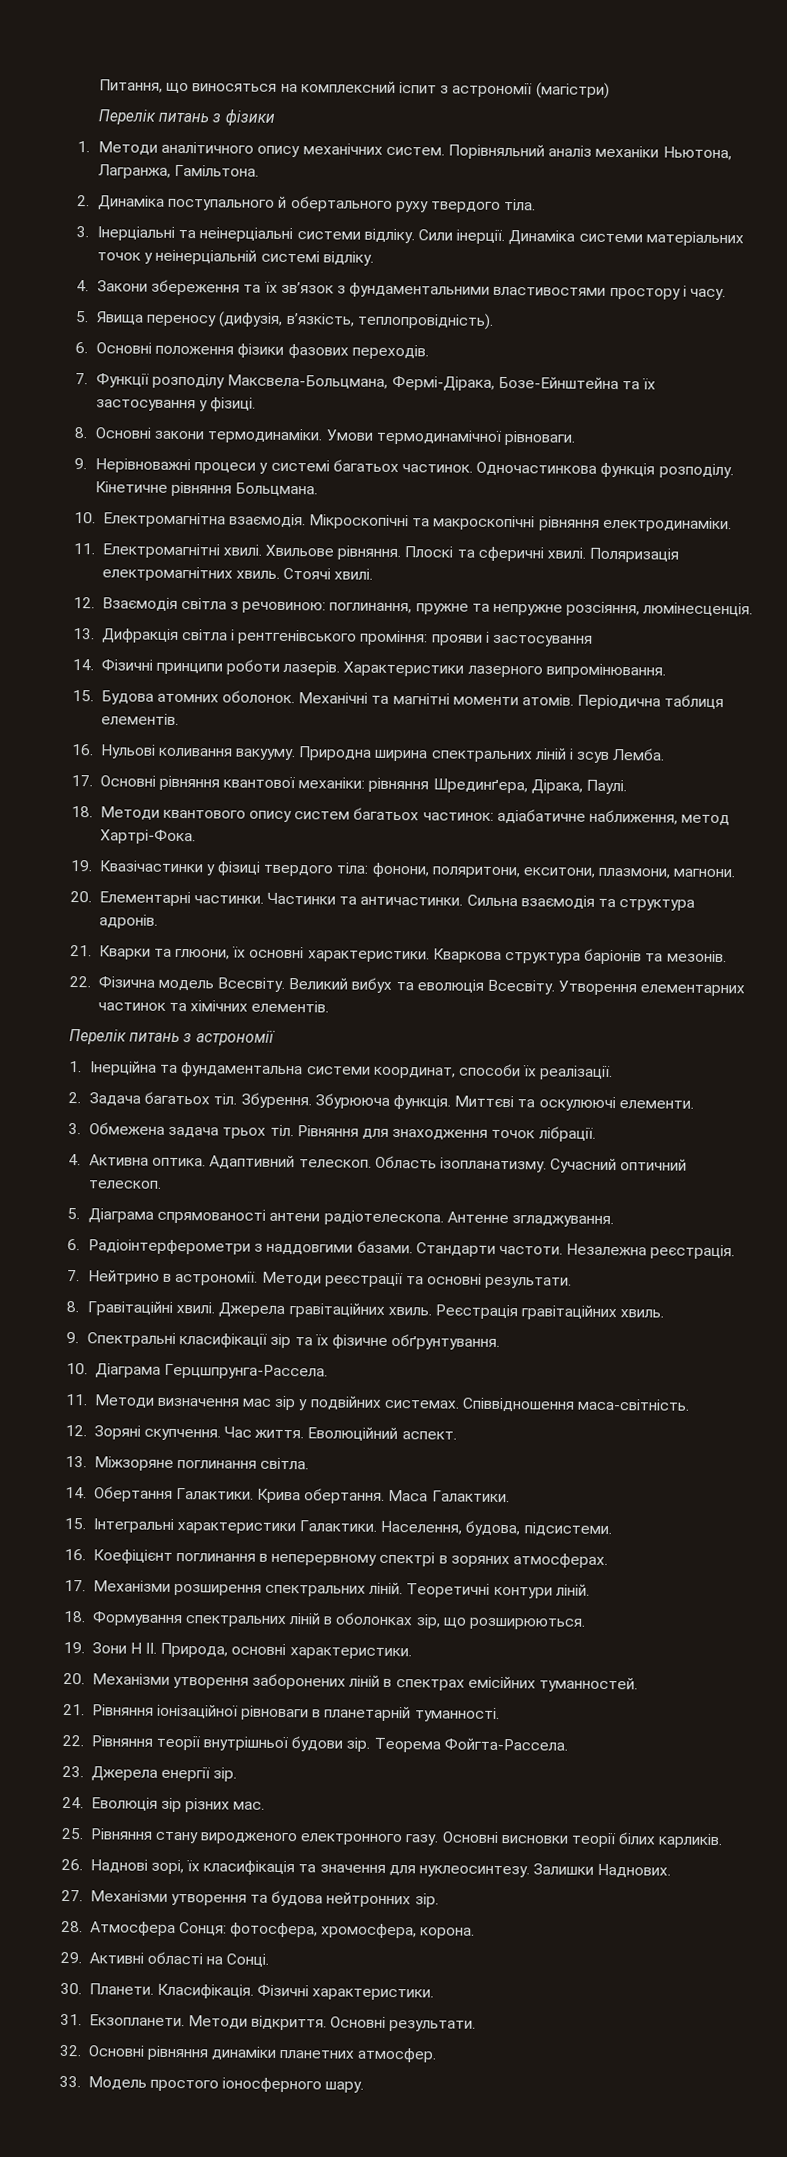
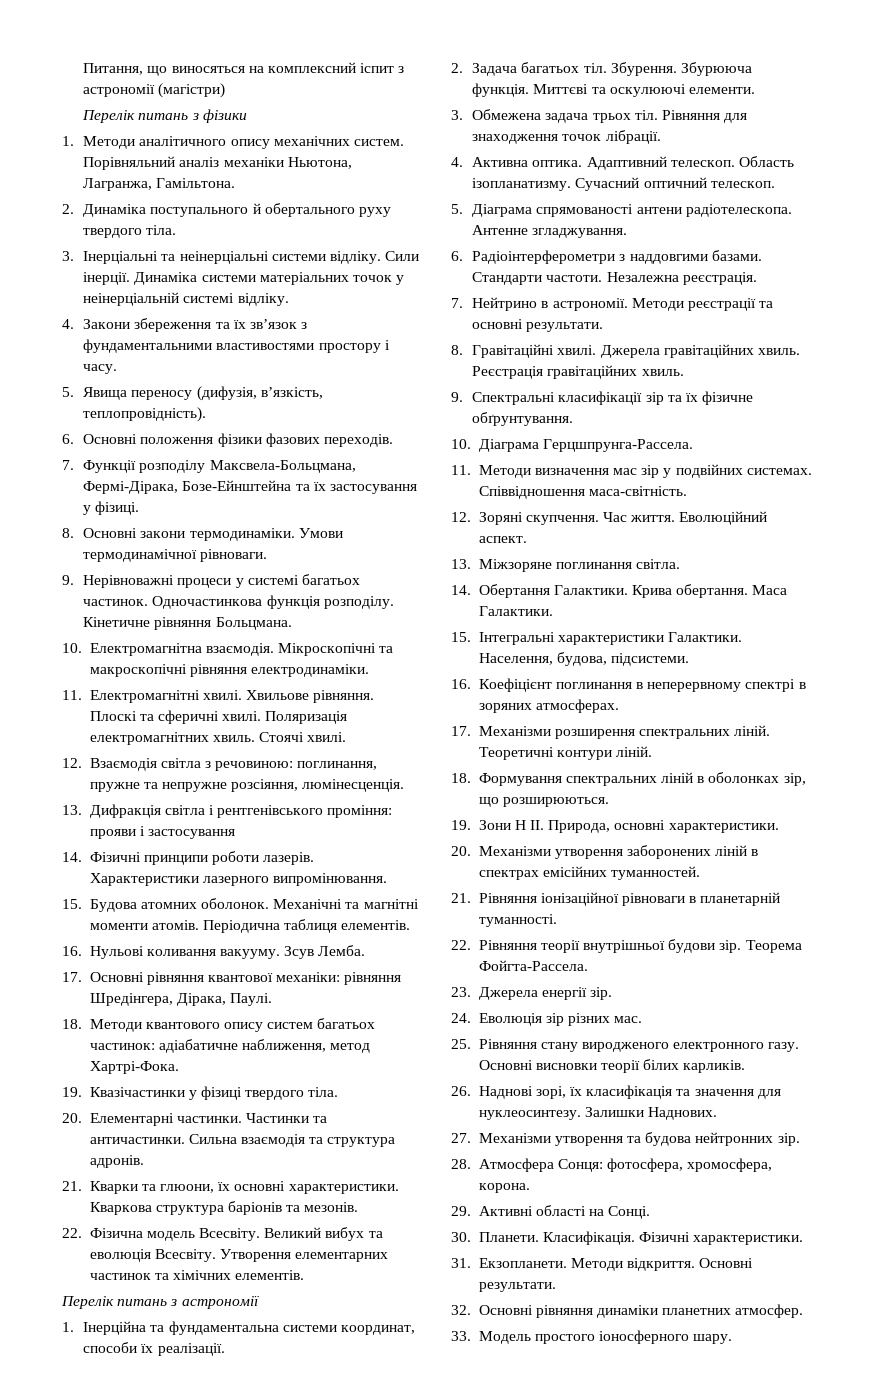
- Природна ширина спектральних ліній і зсув Лемба.
+ Зсув Лемба.
- 17. Основні рівняння квантової механіки: рівняння Шрединґера, Дірака, Паулі.
+ 17. Основні рівняння квантової механіки: рівняння Шредінгера, Дірака, Паулі.
- 19. Квазічастинки у фізиці твердого тіла: фонони, поляритони, екситони, плазмони, магнони.
+ 19. Квазічастинки у фізиці твердого тіла.

